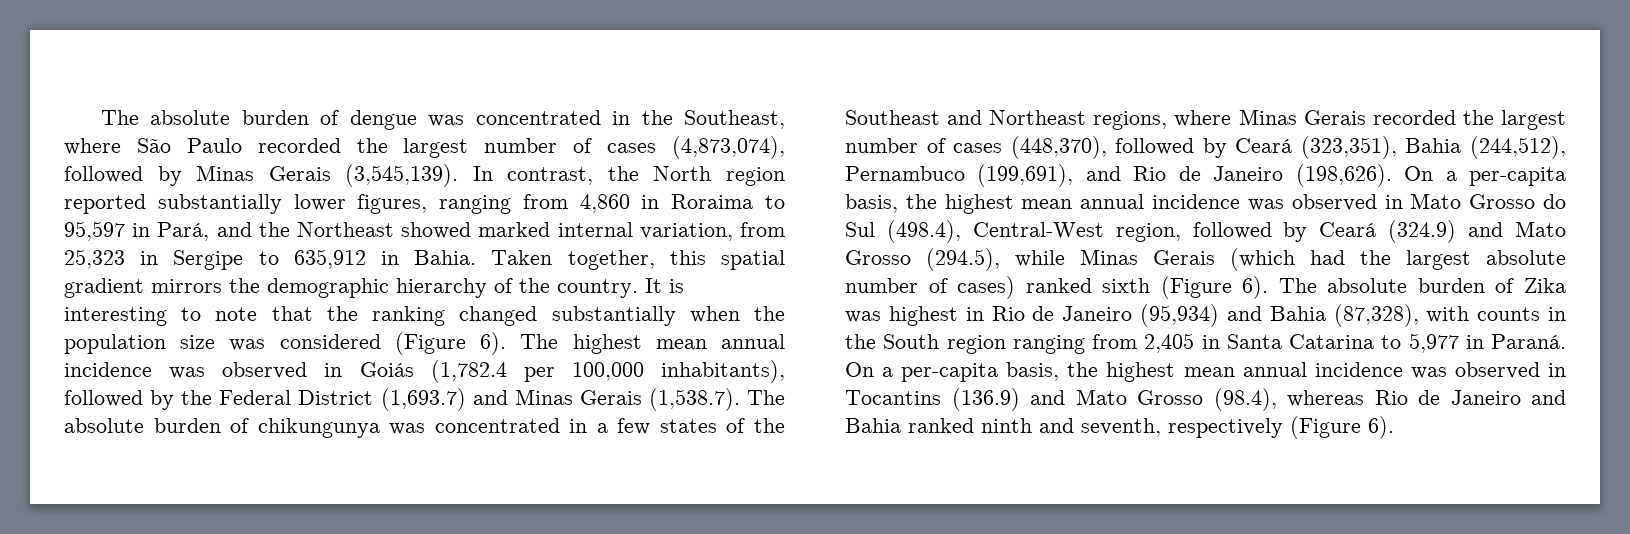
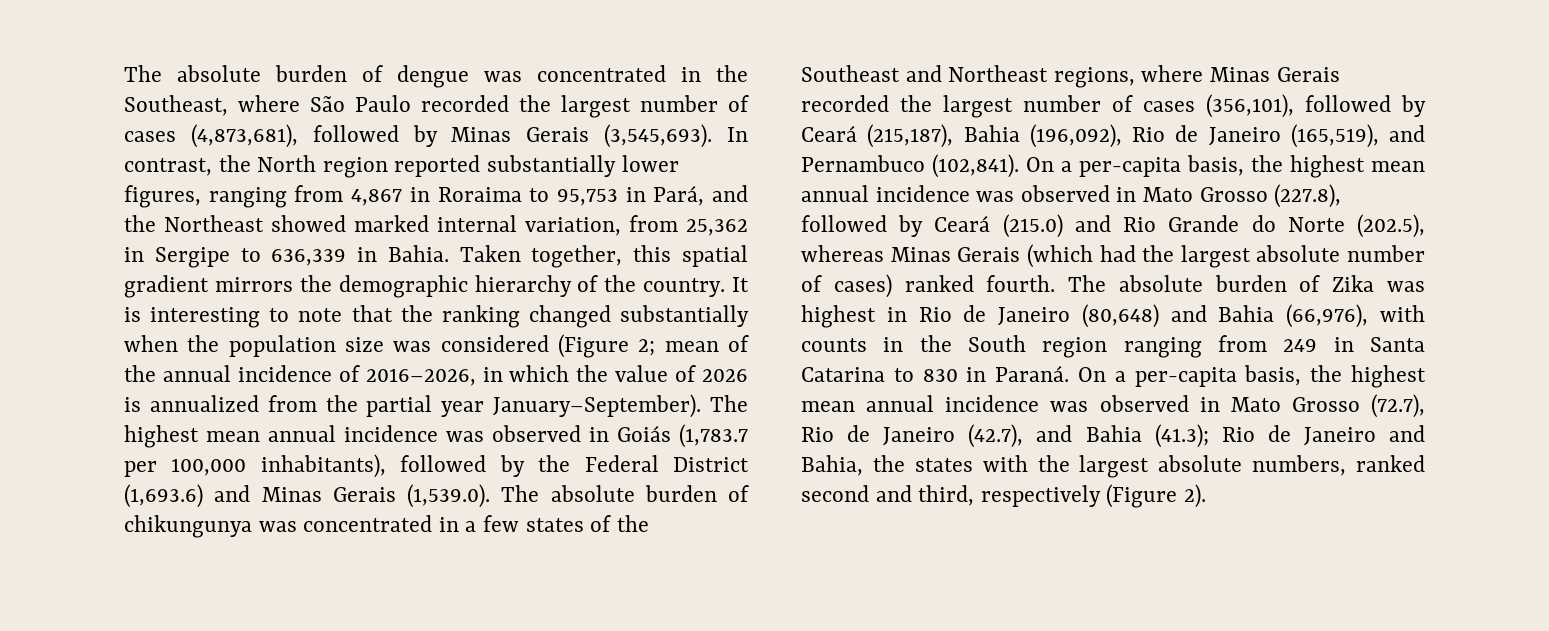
- The absolute burden of dengue was concentrated in the Southeast, where São Paulo recorded the largest number of cases (4,873,074), followed by Minas Gerais (3,545,139).
+ The absolute burden of dengue was concentrated in the Southeast, where São Paulo recorded the largest number of cases (4,873,681), followed by Minas Gerais (3,545,693).
- In contrast, the North region reported substantially lower figures, ranging from 4,860 in Roraima to 95,597 in Pará, and the Northeast showed marked internal variation, from 25,323 in Sergipe to 635,912 in Bahia.
+ In contrast, the North region reported substantially lower figures, ranging from 4,867 in Roraima to 95,753 in Pará, and the Northeast showed marked internal variation, from 25,362 in Sergipe to 636,339 in Bahia.
- It is interesting to note that the ranking changed substantially when the population size was considered (Figure 6).
+ It is interesting to note that the ranking changed substantially when the population size was considered (Figure 2; mean of the annual incidence of 2016–2026, in which the value of 2026 is annualized from the partial year January–September).
- The highest mean annual incidence was observed in Goiás (1,782.4 per 100,000 inhabitants), followed by the Federal District (1,693.7) and Minas Gerais (1,538.7). The absolute burden of chikungunya was concentrated in a few states of the Southeast and Northeast regions, where Minas Gerais recorded the largest number of cases (448,370), followed by Ceará (323,351), Bahia (244,512), Pernambuco (199,691), and Rio de Janeiro (198,626).
+ The highest mean annual incidence was observed in Goiás (1,783.7 per 100,000 inhabitants), followed by the Federal District (1,693.6) and Minas Gerais (1,539.0). The absolute burden of chikungunya was concentrated in a few states of the Southeast and Northeast regions, where Minas Gerais recorded the largest number of cases (356,101), followed by Ceará (215,187), Bahia (196,092), Rio de Janeiro (165,519), and Pernambuco (102,841).
- On a per-capita basis, the highest mean annual incidence was observed in Mato Grosso do Sul (498.4), Central-West region, followed by Ceará (324.9) and Mato Grosso (294.5), while Minas Gerais (which had the largest absolute number of cases) ranked sixth (Figure 6).
+ On a per-capita basis, the highest mean annual incidence was observed in Mato Grosso (227.8), followed by Ceará (215.0) and Rio Grande do Norte (202.5), whereas Minas Gerais (which had the largest absolute number of cases) ranked fourth.
- The absolute burden of Zika was highest in Rio de Janeiro (95,934) and Bahia (87,328), with counts in the South region ranging from 2,405 in Santa Catarina to 5,977 in Paraná.
+ The absolute burden of Zika was highest in Rio de Janeiro (80,648) and Bahia (66,976), with counts in the South region ranging from 249 in Santa Catarina to 830 in Paraná.
- On a per-capita basis, the highest mean annual incidence was observed in Tocantins (136.9) and Mato Grosso (98.4), whereas Rio de Janeiro and Bahia ranked ninth and seventh, respectively (Figure 6).
+ On a per-capita basis, the highest mean annual incidence was observed in Mato Grosso (72.7), Rio de Janeiro (42.7), and Bahia (41.3); Rio de Janeiro and Bahia, the states with the largest absolute numbers, ranked second and third, respectively (Figure 2).

